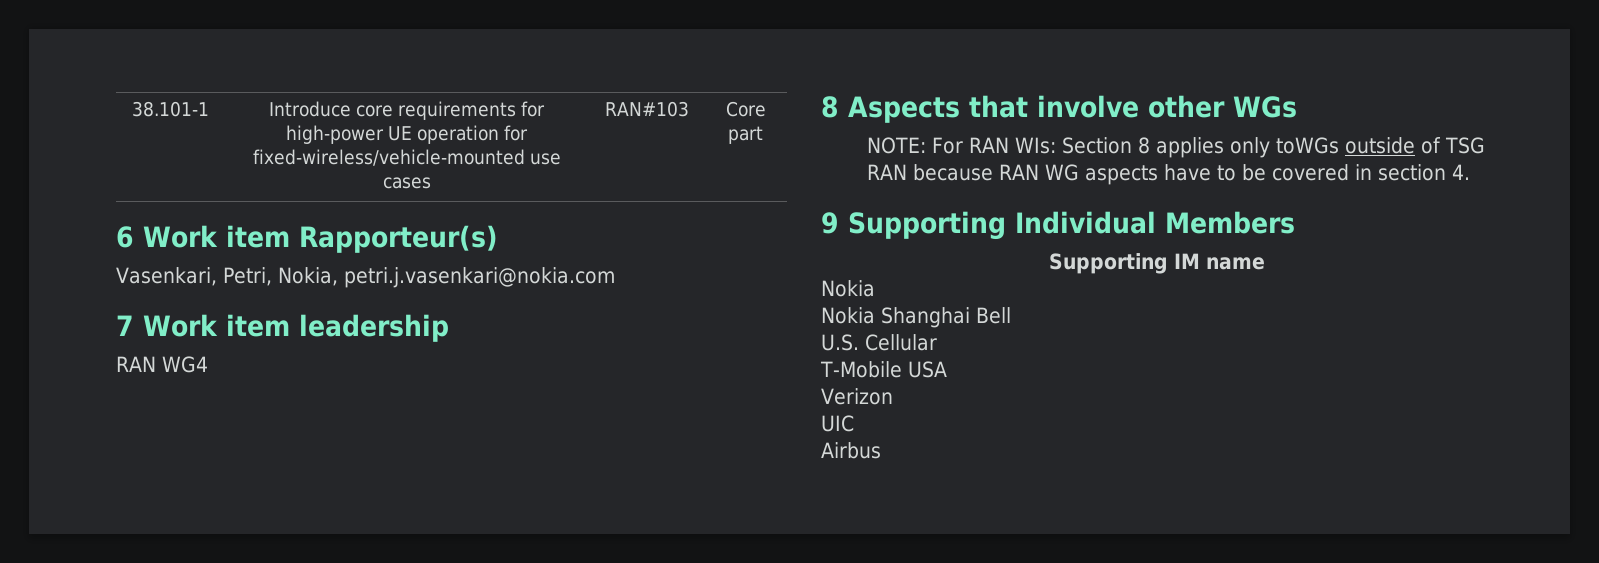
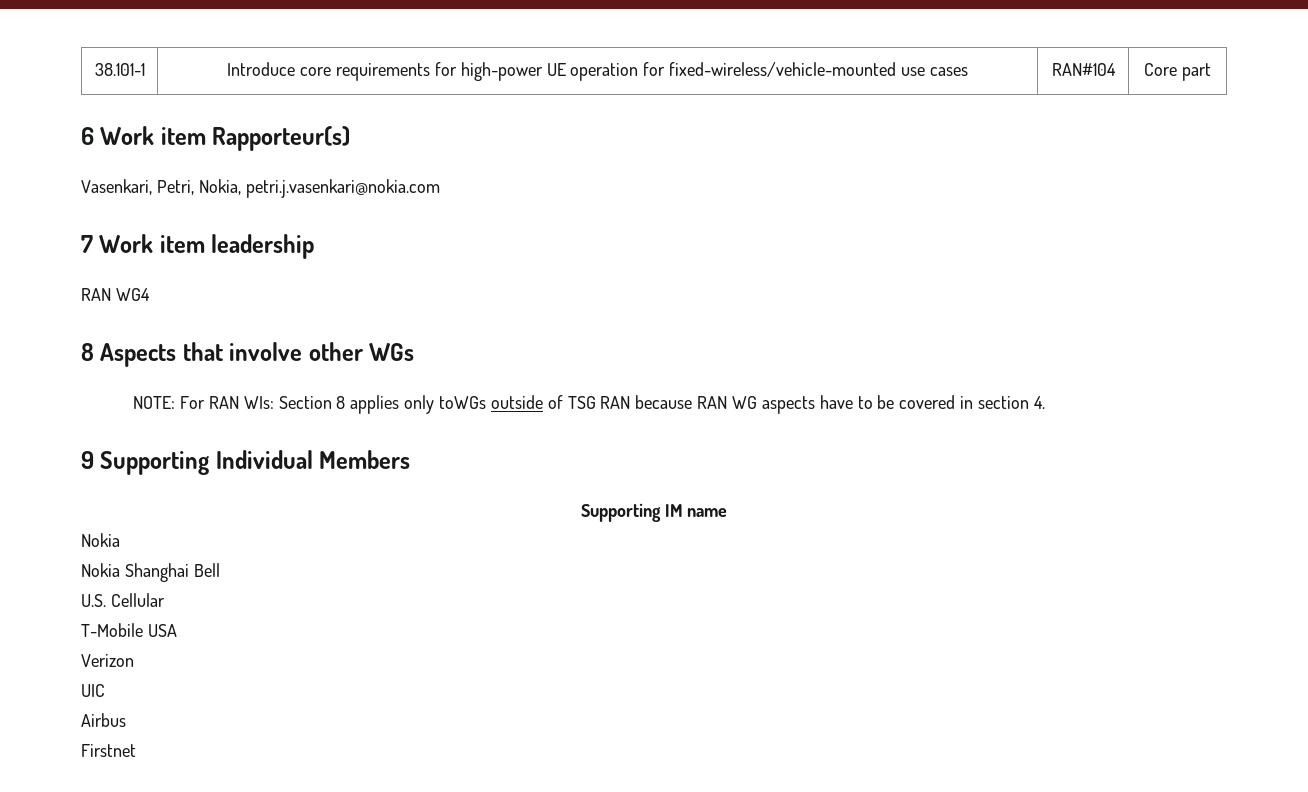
- 38.101-1 | Introduce core requirements for high-power UE operation for fixed-wireless/vehicle-mounted use cases | RAN#103 | Core part
+ 38.101-1 | Introduce core requirements for high-power UE operation for fixed-wireless/vehicle-mounted use cases | RAN#104 | Core part
+ Firstnet

